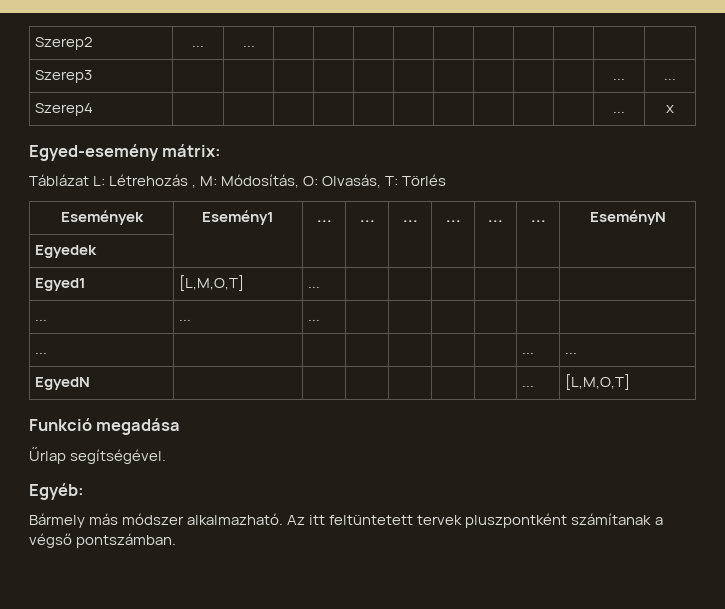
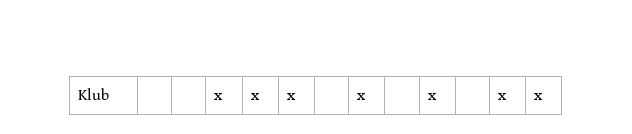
- Szerep2 | ... | ... | | | | | | | | | |
- Szerep3 | | | | | | | | | | | ... | ...
- Szerep4 | | | | | | | | | | | ... | x
- Egyed-esemény mátrix:
- Táblázat L: Létrehozás , M: Módosítás, O: Olvasás, T: Törlés
- Események | Esemény1 | ... | ... | ... | ... | ... | ... | EseményN
- Egyedek | | | | | | | |
- Egyed1 | [L,M,O,T] | ... | | | | | |
- ... | ... | ... | | | | | |
- ... | | | | | | | ... | ...
- EgyedN | | | | | | | ... | [L,M,O,T]
- Funkció megadása
- Űrlap segítségével.
- Egyéb:
- Bármely más módszer alkalmazható. Az itt feltüntetett tervek pluszpontként számítanak a végső pontszámban.
+ Klub | | | x | x | x | | x | | x | | x | x

